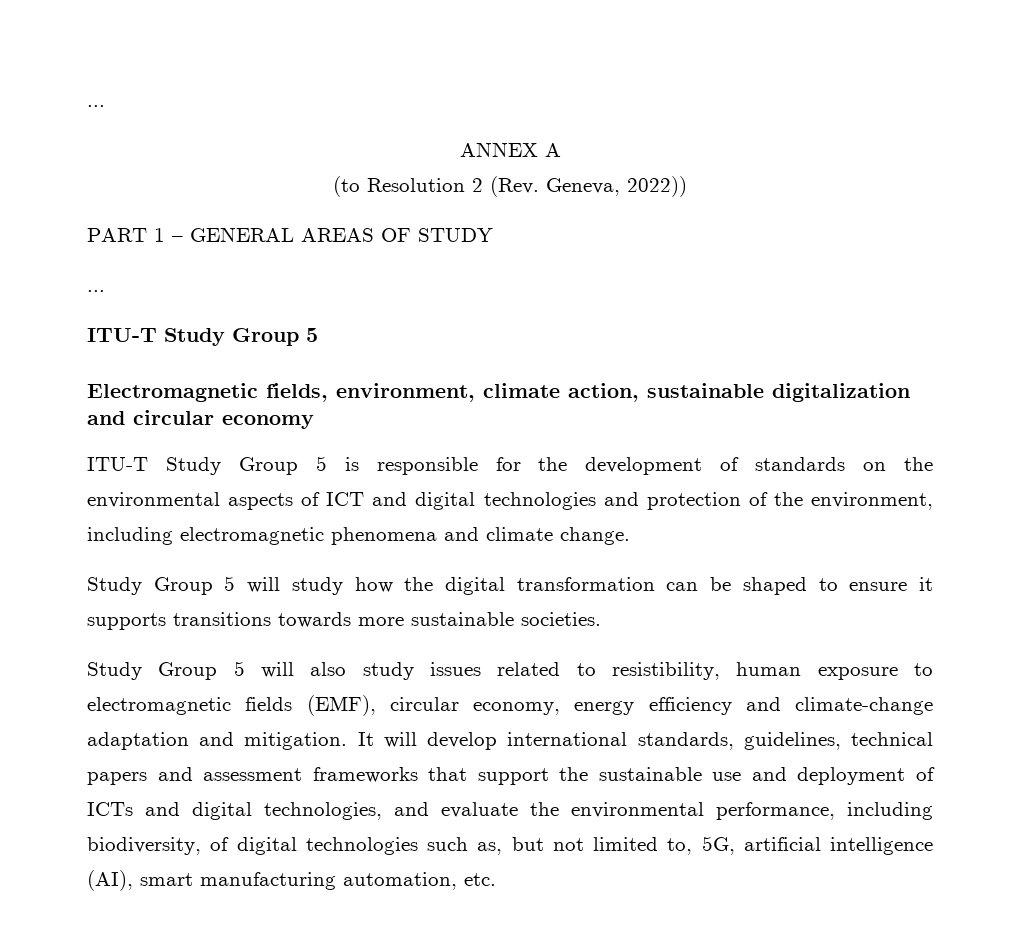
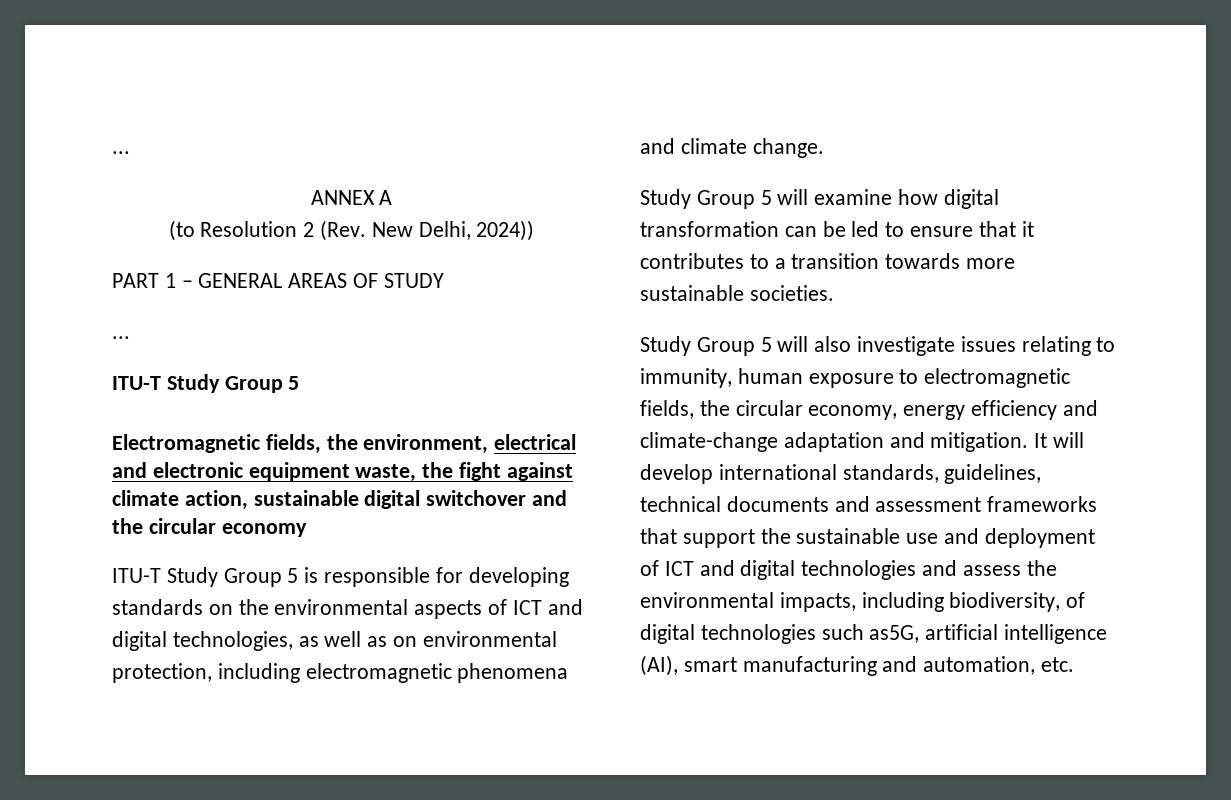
- (to Resolution 2 (Rev. Geneva, 2022))
+ (to Resolution 2 (Rev. New Delhi, 2024))
- Electromagnetic fields, environment, climate action, sustainable digitalization and circular economy
+ Electromagnetic fields, the environment, electrical and electronic equipment waste, the fight against climate action, sustainable digital switchover and the circular economy
- ITU-T Study Group 5 is responsible for the development of standards on the environmental aspects of ICT and digital technologies and protection of the environment, including electromagnetic phenomena and climate change.
+ ITU-T Study Group 5 is responsible for developing standards on the environmental aspects of ICT and digital technologies, as well as on environmental protection, including electromagnetic phenomena and climate change.
- Study Group 5 will study how the digital transformation can be shaped to ensure it supports transitions towards more sustainable societies.
+ Study Group 5 will examine how digital transformation can be led to ensure that it contributes to a transition towards more sustainable societies.
- Study Group 5 will also study issues related to resistibility, human exposure to electromagnetic fields (EMF), circular economy, energy efficiency and climate-change adaptation and mitigation.
+ Study Group 5 will also investigate issues relating to immunity, human exposure to electromagnetic fields, the circular economy, energy efficiency and climate-change adaptation and mitigation.
- It will develop international standards, guidelines, technical papers and assessment frameworks that support the sustainable use and deployment of ICTs and digital technologies, and evaluate the environmental performance, including biodiversity, of digital technologies such as, but not limited to, 5G, artificial intelligence (AI), smart manufacturing automation, etc.
+ It will develop international standards, guidelines, technical documents and assessment frameworks that support the sustainable use and deployment of ICT and digital technologies and assess the environmental impacts, including biodiversity, of digital technologies such as5G, artificial intelligence (AI), smart manufacturing and automation, etc.

